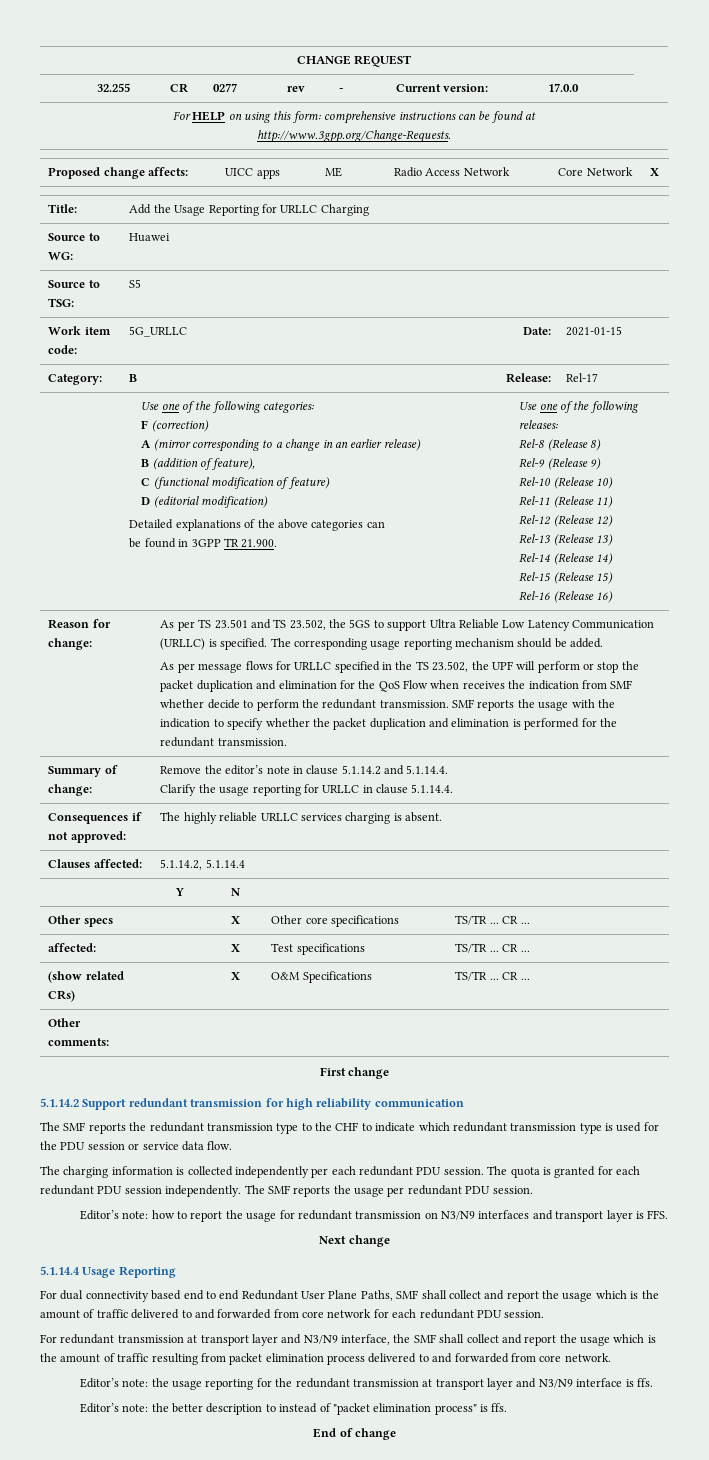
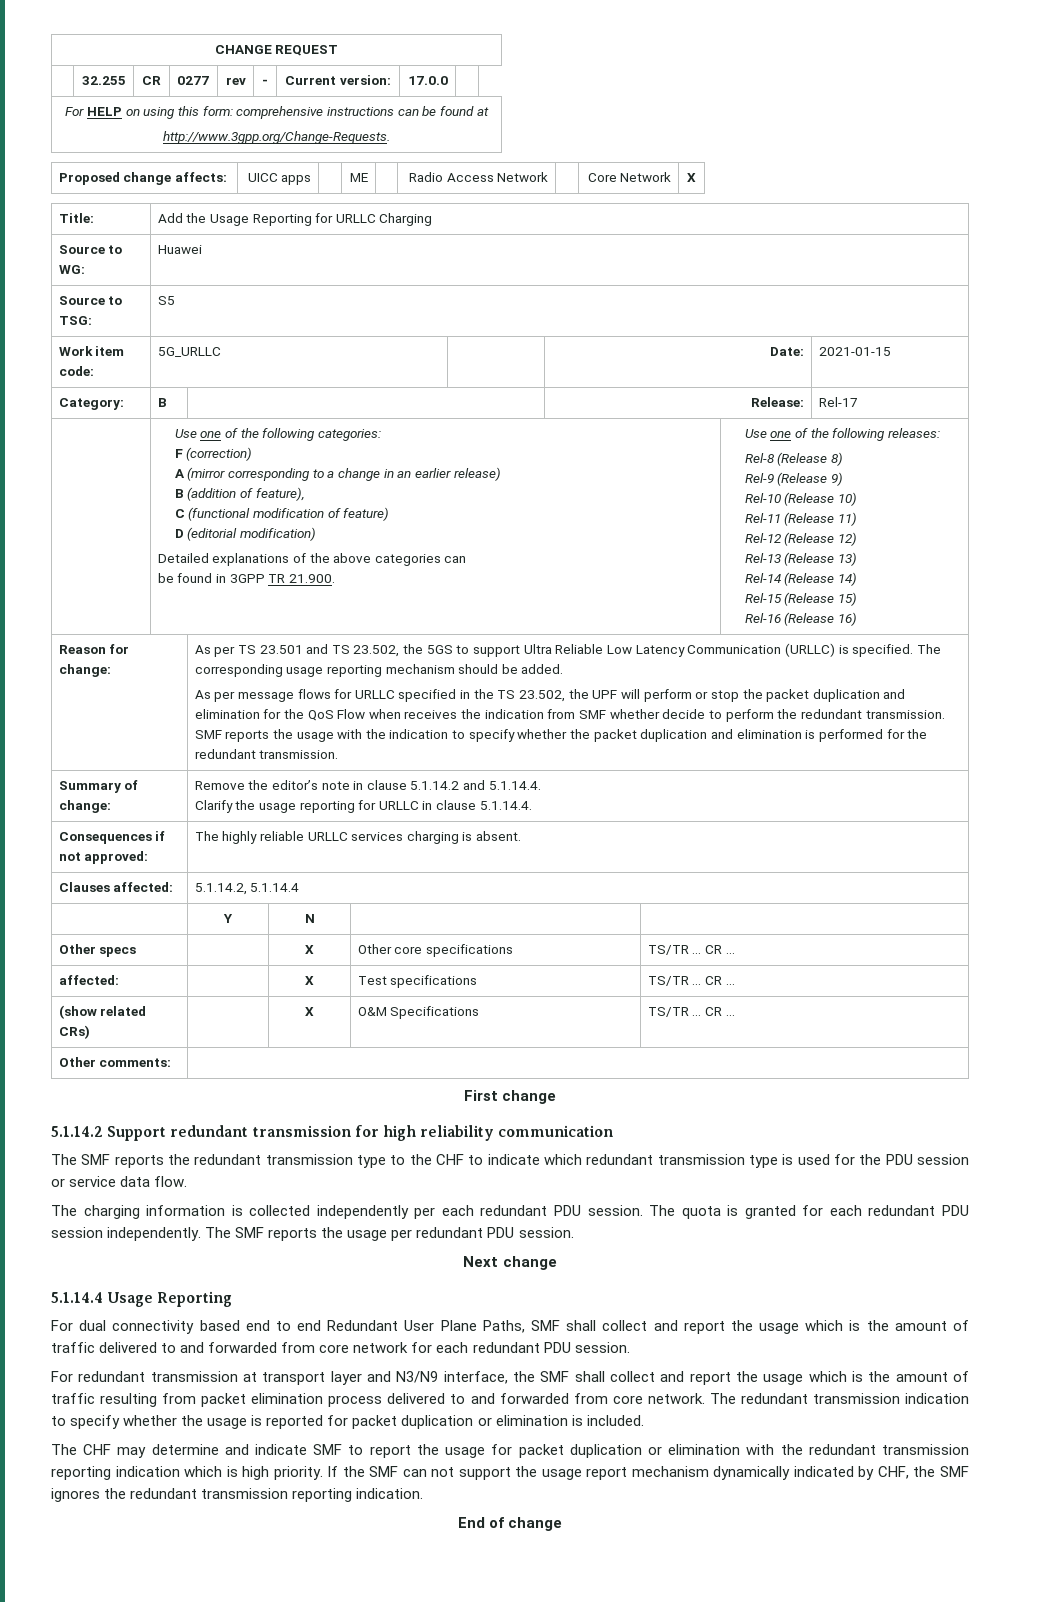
- Editor’s note: how to report the usage for redundant transmission on N3/N9 interfaces and transport layer is FFS.
- For redundant transmission at transport layer and N3/N9 interface, the SMF shall collect and report the usage which is the amount of traffic resulting from packet elimination process delivered to and forwarded from core network.
- Editor’s note: the usage reporting for the redundant transmission at transport layer and N3/N9 interface is ffs.
- Editor’s note: the better description to instead of "packet elimination process" is ffs.
+ For redundant transmission at transport layer and N3/N9 interface, the SMF shall collect and report the usage which is the amount of traffic resulting from packet elimination process delivered to and forwarded from core network. The redundant transmission indication to specify whether the usage is reported for packet duplication or elimination is included.
+ The CHF may determine and indicate SMF to report the usage for packet duplication or elimination with the redundant transmission reporting indication which is high priority. If the SMF can not support the usage report mechanism dynamically indicated by CHF, the SMF ignores the redundant transmission reporting indication.

